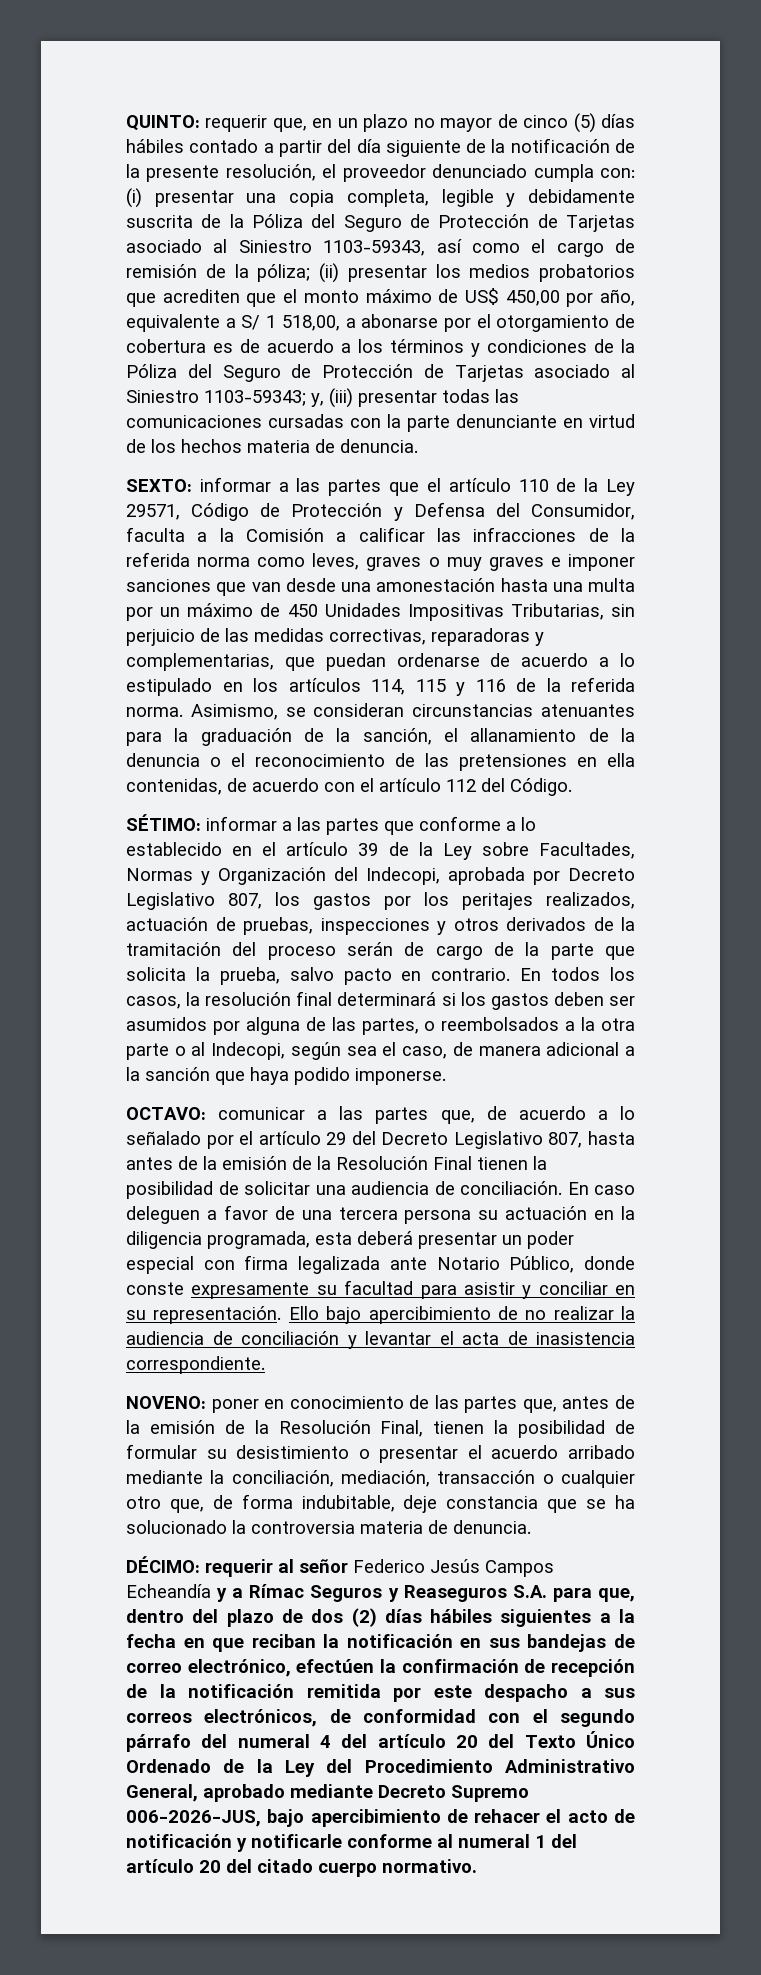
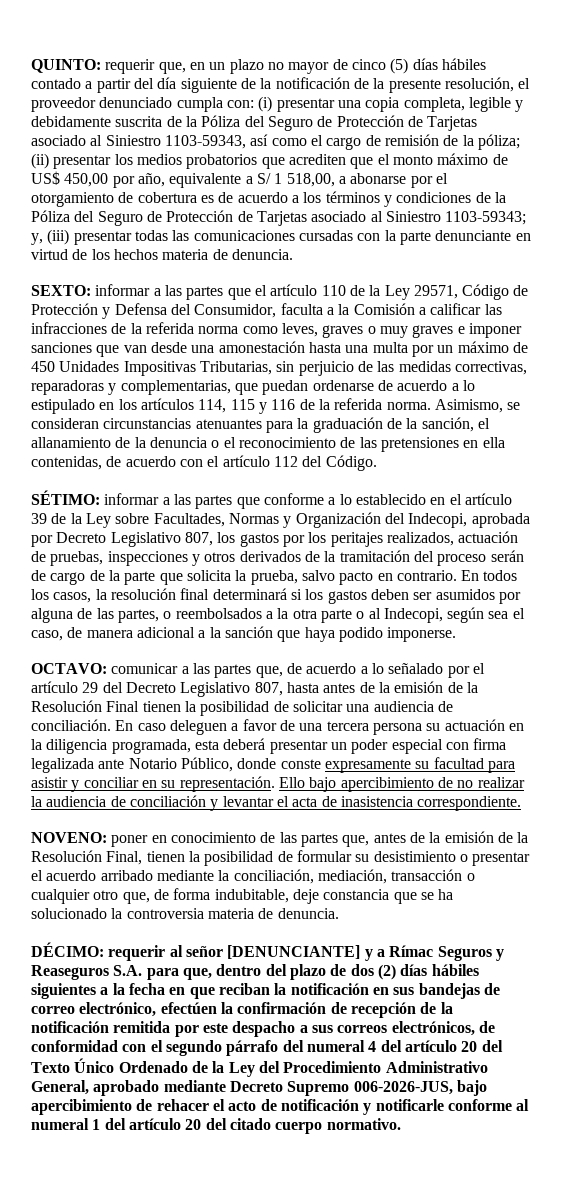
- requerir al señor Federico Jesús Campos Echeandía y a Rímac Seguros y Reaseguros S.A. para que, dentro del plazo de dos (2) días hábiles siguientes a la fecha en que reciban la notificación en sus bandejas de correo electrónico, efectúen la confirmación de recepción de la notificación remitida por este despacho a sus correos electrónicos, de conformidad con el segundo párrafo del numeral 4 del artículo 20 del Texto Único Ordenado de la Ley del Procedimiento Administrativo General, aprobado mediante Decreto Supremo 006-2026-JUS, bajo apercibimiento de rehacer el acto de notificación y notificarle conforme al numeral 1 del artículo 20 del citado cuerpo normativo.
+ requerir al señor [DENUNCIANTE] y a Rímac Seguros y Reaseguros S.A. para que, dentro del plazo de dos (2) días hábiles siguientes a la fecha en que reciban la notificación en sus bandejas de correo electrónico, efectúen la confirmación de recepción de la notificación remitida por este despacho a sus correos electrónicos, de conformidad con el segundo párrafo del numeral 4 del artículo 20 del Texto Único Ordenado de la Ley del Procedimiento Administrativo General, aprobado mediante Decreto Supremo 006-2026-JUS, bajo apercibimiento de rehacer el acto de notificación y notificarle conforme al numeral 1 del artículo 20 del citado cuerpo normativo.

